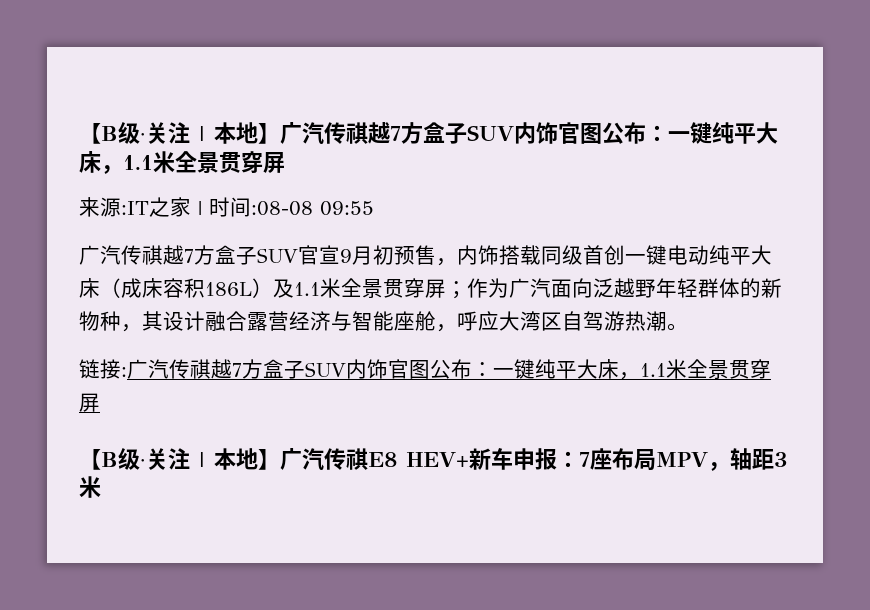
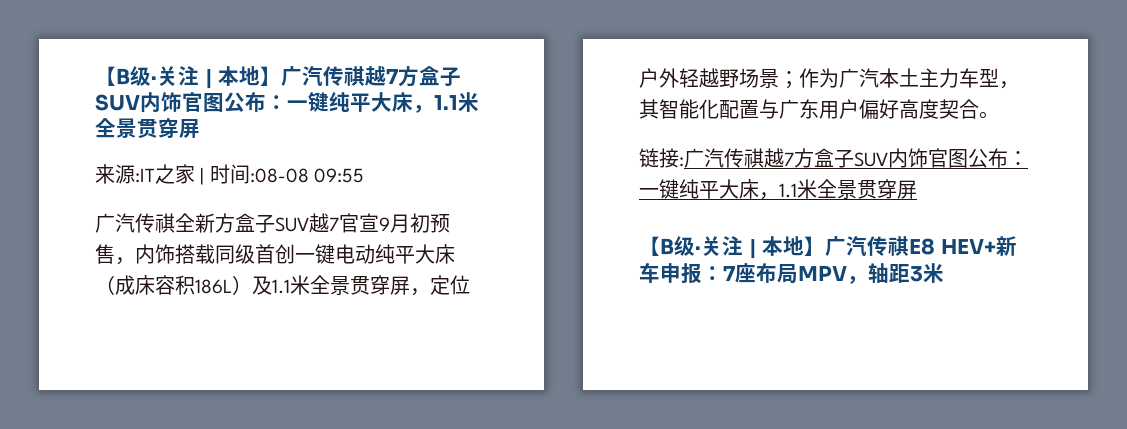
- 广汽传祺越7方盒子SUV官宣9月初预售，内饰搭载同级首创一键电动纯平大床（成床容积186L）及1.1米全景贯穿屏；作为广汽面向泛越野年轻群体的新物种，其设计融合露营经济与智能座舱，呼应大湾区自驾游热潮。
+ 广汽传祺全新方盒子SUV越7官宣9月初预售，内饰搭载同级首创一键电动纯平大床（成床容积186L）及1.1米全景贯穿屏，定位户外轻越野场景；作为广汽本土主力车型，其智能化配置与广东用户偏好高度契合。

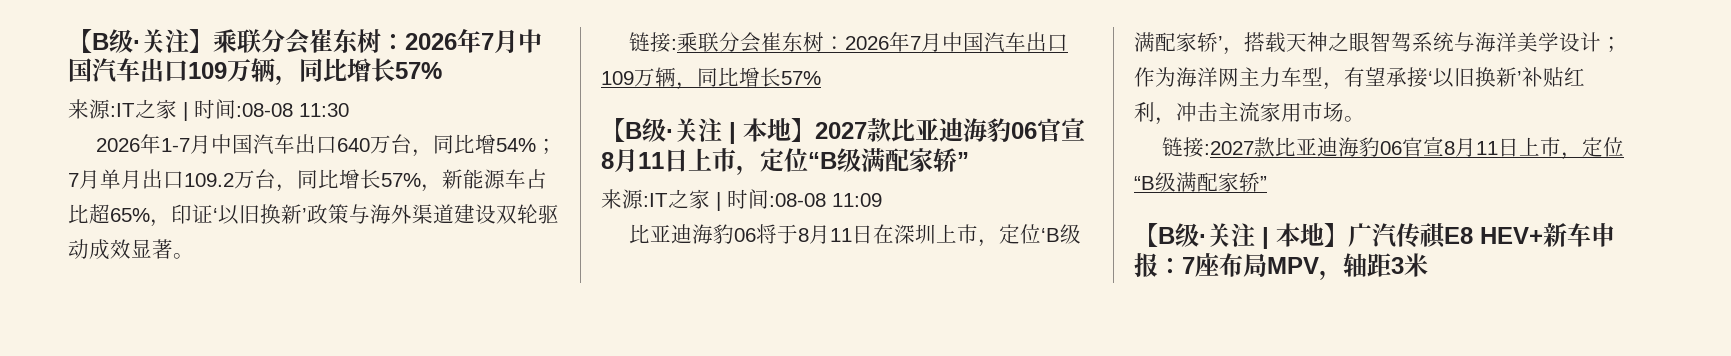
- 【B级·关注 | 本地】广汽传祺越7方盒子SUV内饰官图公布：一键纯平大床，1.1米全景贯穿屏
- 来源:IT之家 | 时间:08-08 09:55
- 广汽传祺全新方盒子SUV越7官宣9月初预售，内饰搭载同级首创一键电动纯平大床（成床容积186L）及1.1米全景贯穿屏，定位户外轻越野场景；作为广汽本土主力车型，其智能化配置与广东用户偏好高度契合。
- 链接:广汽传祺越7方盒子SUV内饰官图公布：一键纯平大床，1.1米全景贯穿屏
+ 【B级·关注】乘联分会崔东树：2026年7月中国汽车出口109万辆，同比增长57%
+ 来源:IT之家 | 时间:08-08 11:30
+ 2026年1-7月中国汽车出口640万台，同比增54%；7月单月出口109.2万台，同比增长57%，新能源车占比超65%，印证‘以旧换新’政策与海外渠道建设双轮驱动成效显著。
+ 链接:乘联分会崔东树：2026年7月中国汽车出口109万辆，同比增长57%
+ 【B级·关注 | 本地】2027款比亚迪海豹06官宣8月11日上市，定位“B级满配家轿”
+ 来源:IT之家 | 时间:08-08 11:09
+ 比亚迪海豹06将于8月11日在深圳上市，定位‘B级满配家轿’，搭载天神之眼智驾系统与海洋美学设计；作为海洋网主力车型，有望承接‘以旧换新’补贴红利，冲击主流家用市场。
+ 链接:2027款比亚迪海豹06官宣8月11日上市，定位“B级满配家轿”

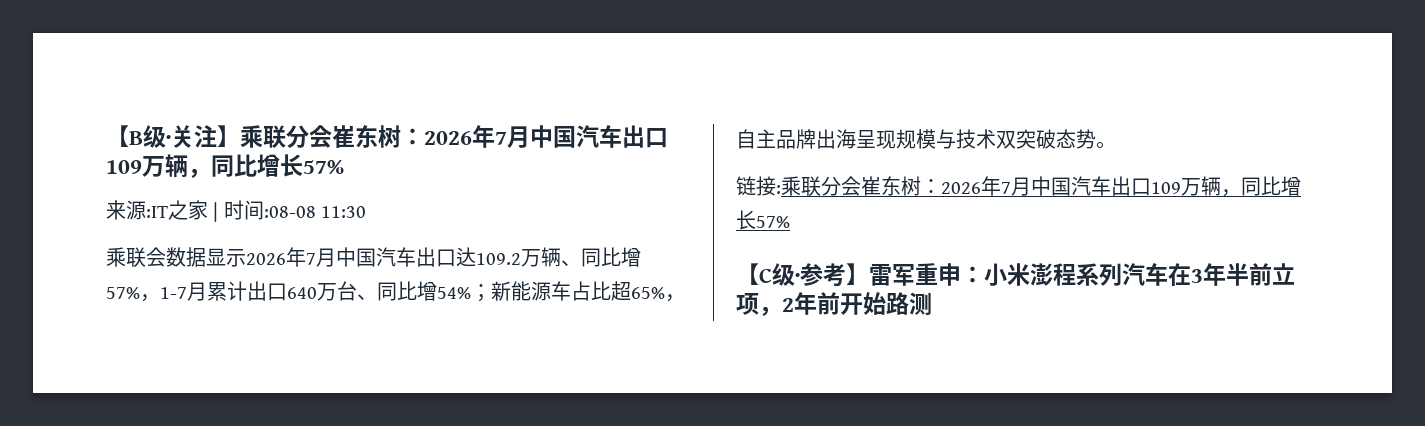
- 2026年1-7月中国汽车出口640万台，同比增54%；7月单月出口109.2万台，同比增长57%，新能源车占比超65%，印证‘以旧换新’政策与海外渠道建设双轮驱动成效显著。
+ 乘联会数据显示2026年7月中国汽车出口达109.2万辆、同比增57%，1-7月累计出口640万台、同比增54%；新能源车占比超65%，自主品牌出海呈现规模与技术双突破态势。
- 【B级·关注 | 本地】2027款比亚迪海豹06官宣8月11日上市，定位“B级满配家轿”
- 来源:IT之家 | 时间:08-08 11:09
- 比亚迪海豹06将于8月11日在深圳上市，定位‘B级满配家轿’，搭载天神之眼智驾系统与海洋美学设计；作为海洋网主力车型，有望承接‘以旧换新’补贴红利，冲击主流家用市场。
- 链接:2027款比亚迪海豹06官宣8月11日上市，定位“B级满配家轿”
- 【B级·关注 | 本地】广汽传祺E8 HEV+新车申报：7座布局MPV，轴距3米
+ 【C级·参考】雷军重申：小米澎程系列汽车在3年半前立项，2年前开始路测

